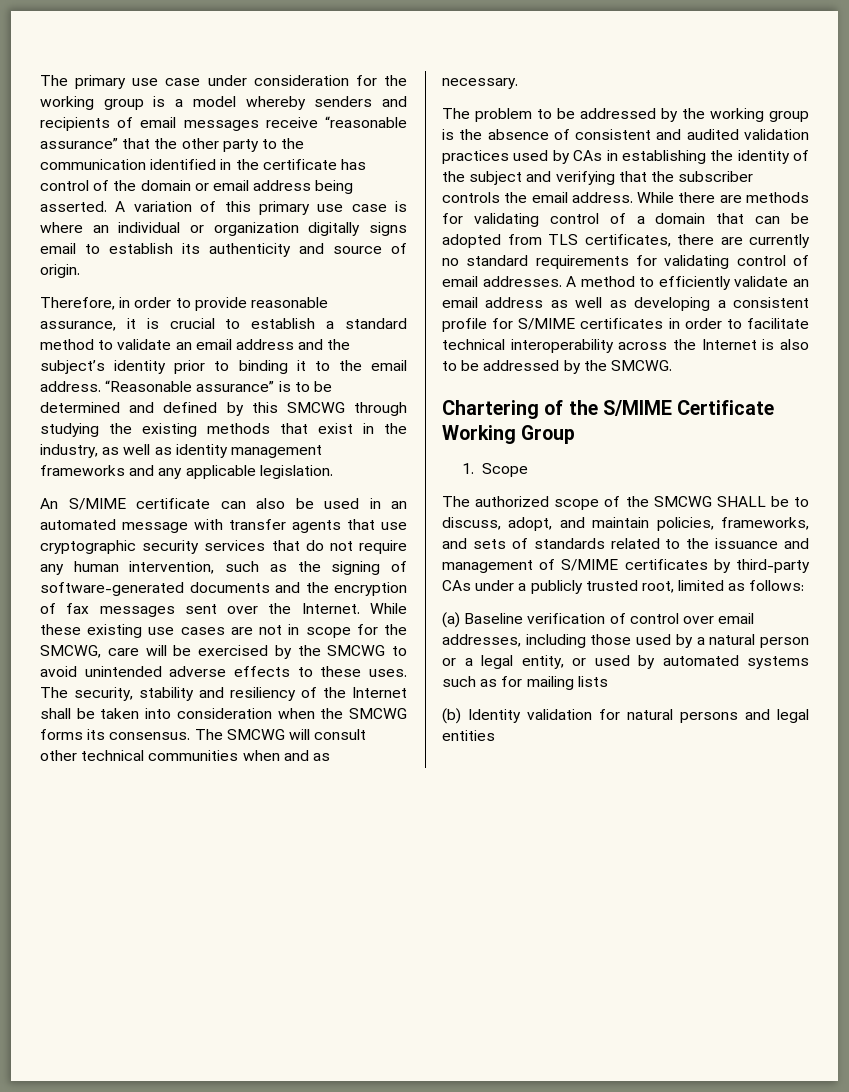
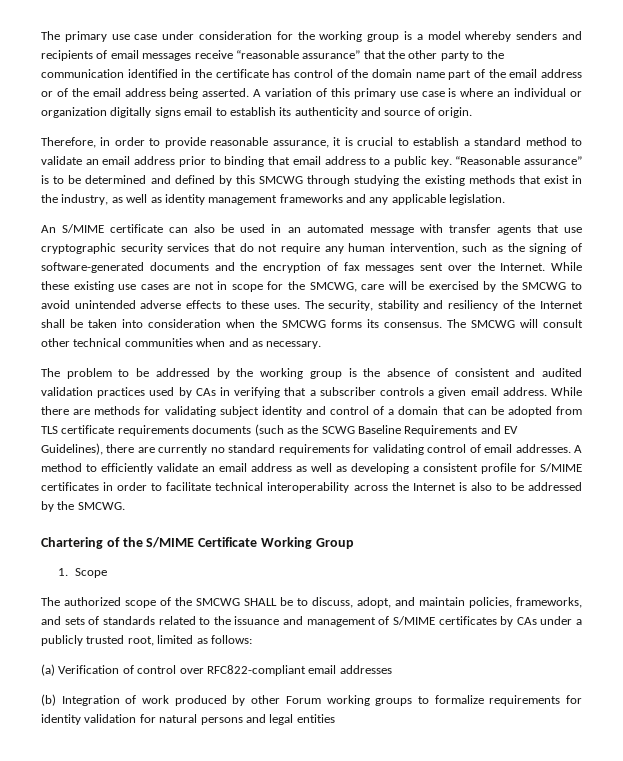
- The primary use case under consideration for the working group is a model whereby senders and recipients of email messages receive “reasonable assurance” that the other party to the communication identified in the certificate has control of the domain or email address being asserted.
+ The primary use case under consideration for the working group is a model whereby senders and recipients of email messages receive “reasonable assurance” that the other party to the communication identified in the certificate has control of the domain name part of the email address or of the email address being asserted.
- Therefore, in order to provide reasonable assurance, it is crucial to establish a standard method to validate an email address and the subject’s identity prior to binding it to the email address.
+ Therefore, in order to provide reasonable assurance, it is crucial to establish a standard method to validate an email address prior to binding that email address to a public key.
- The problem to be addressed by the working group is the absence of consistent and audited validation practices used by CAs in establishing the identity of the subject and verifying that the subscriber controls the email address.
+ The problem to be addressed by the working group is the absence of consistent and audited validation practices used by CAs in verifying that a subscriber controls a given email address.
- While there are methods for validating control of a domain that can be adopted from TLS certificates, there are currently no standard requirements for validating control of email addresses.
+ While there are methods for validating subject identity and control of a domain that can be adopted from TLS certificate requirements documents (such as the SCWG Baseline Requirements and EV Guidelines), there are currently no standard requirements for validating control of email addresses.
- The authorized scope of the SMCWG SHALL be to discuss, adopt, and maintain policies, frameworks, and sets of standards related to the issuance and management of S/MIME certificates by third-party CAs under a publicly trusted root, limited as follows:
+ The authorized scope of the SMCWG SHALL be to discuss, adopt, and maintain policies, frameworks, and sets of standards related to the issuance and management of S/MIME certificates by CAs under a publicly trusted root, limited as follows:
- (a) Baseline verification of control over email addresses, including those used by a natural person or a legal entity, or used by automated systems such as for mailing lists
- (b) Identity validation for natural persons and legal entities
+ (a) Verification of control over RFC822-compliant email addresses
+ (b) Integration of work produced by other Forum working groups to formalize requirements for identity validation for natural persons and legal entities

